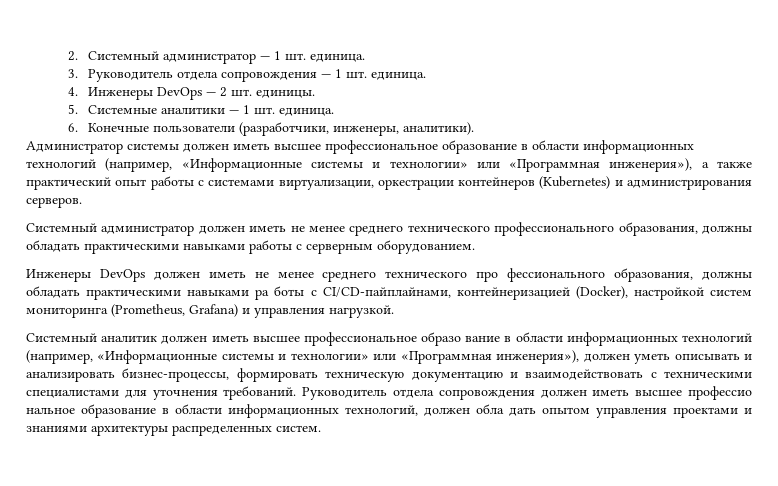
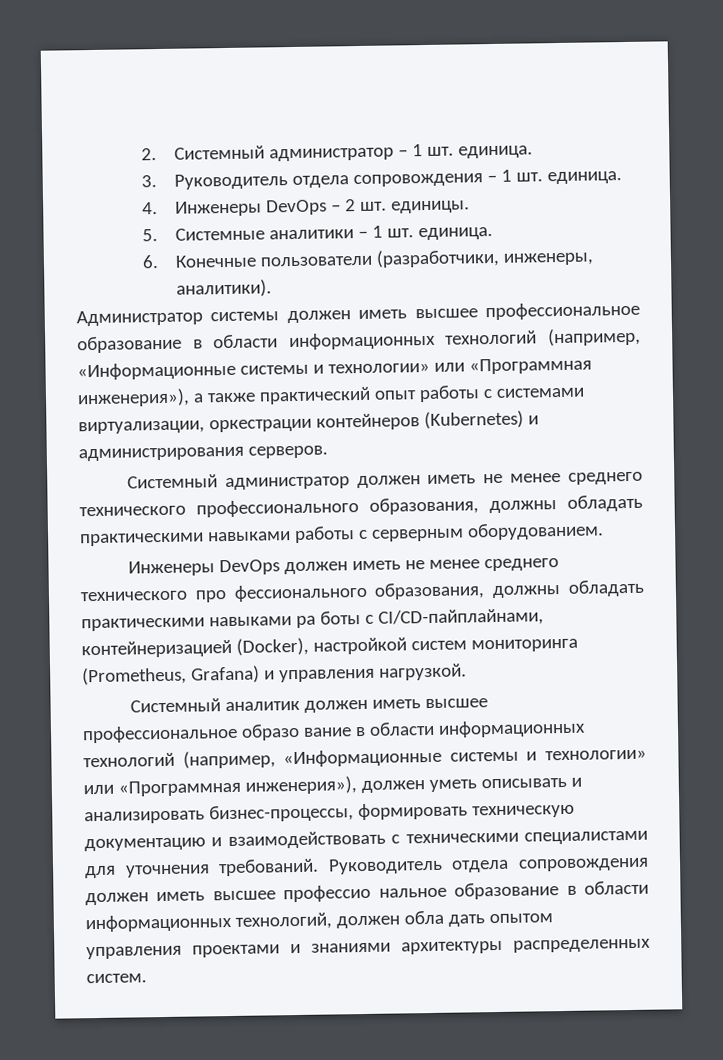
- 2. Системный администратор — 1 шт. единица.
+ 2. Системный администратор – 1 шт. единица.
- 3. Руководитель отдела сопровождения — 1 шт. единица.
+ 3. Руководитель отдела сопровождения – 1 шт. единица.
- 4. Инженеры DevOps — 2 шт. единицы.
+ 4. Инженеры DevOps – 2 шт. единицы.
- 5. Системные аналитики — 1 шт. единица.
+ 5. Системные аналитики – 1 шт. единица.

